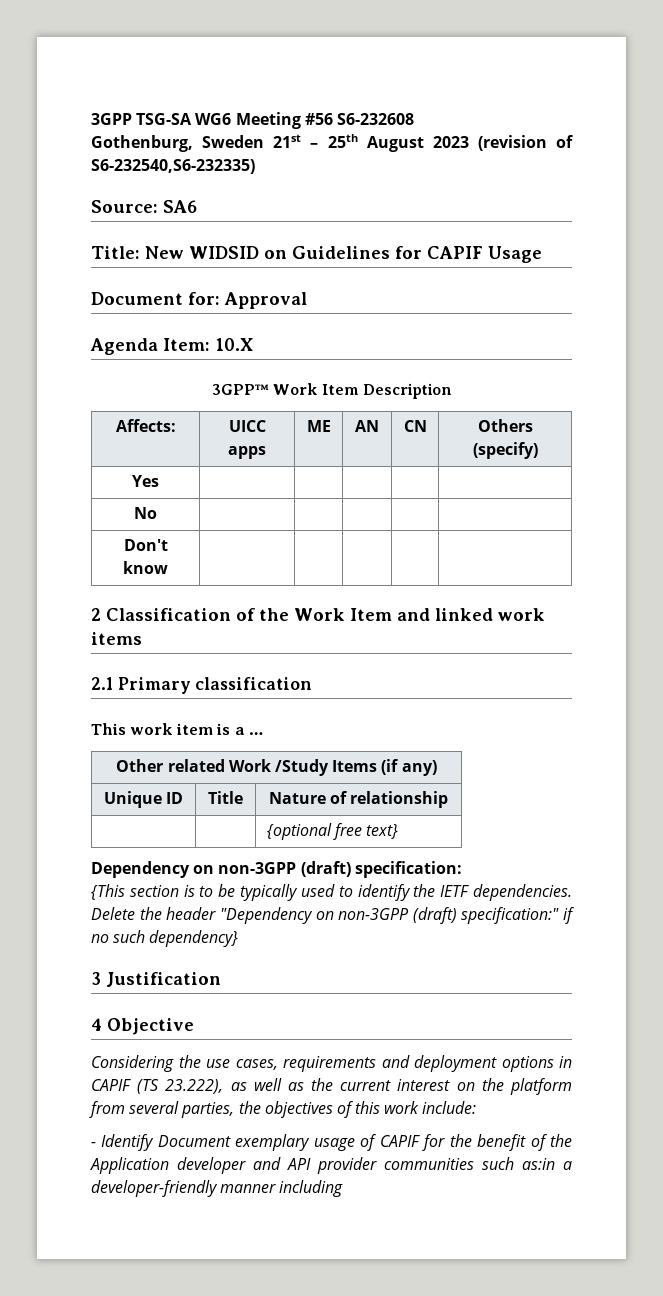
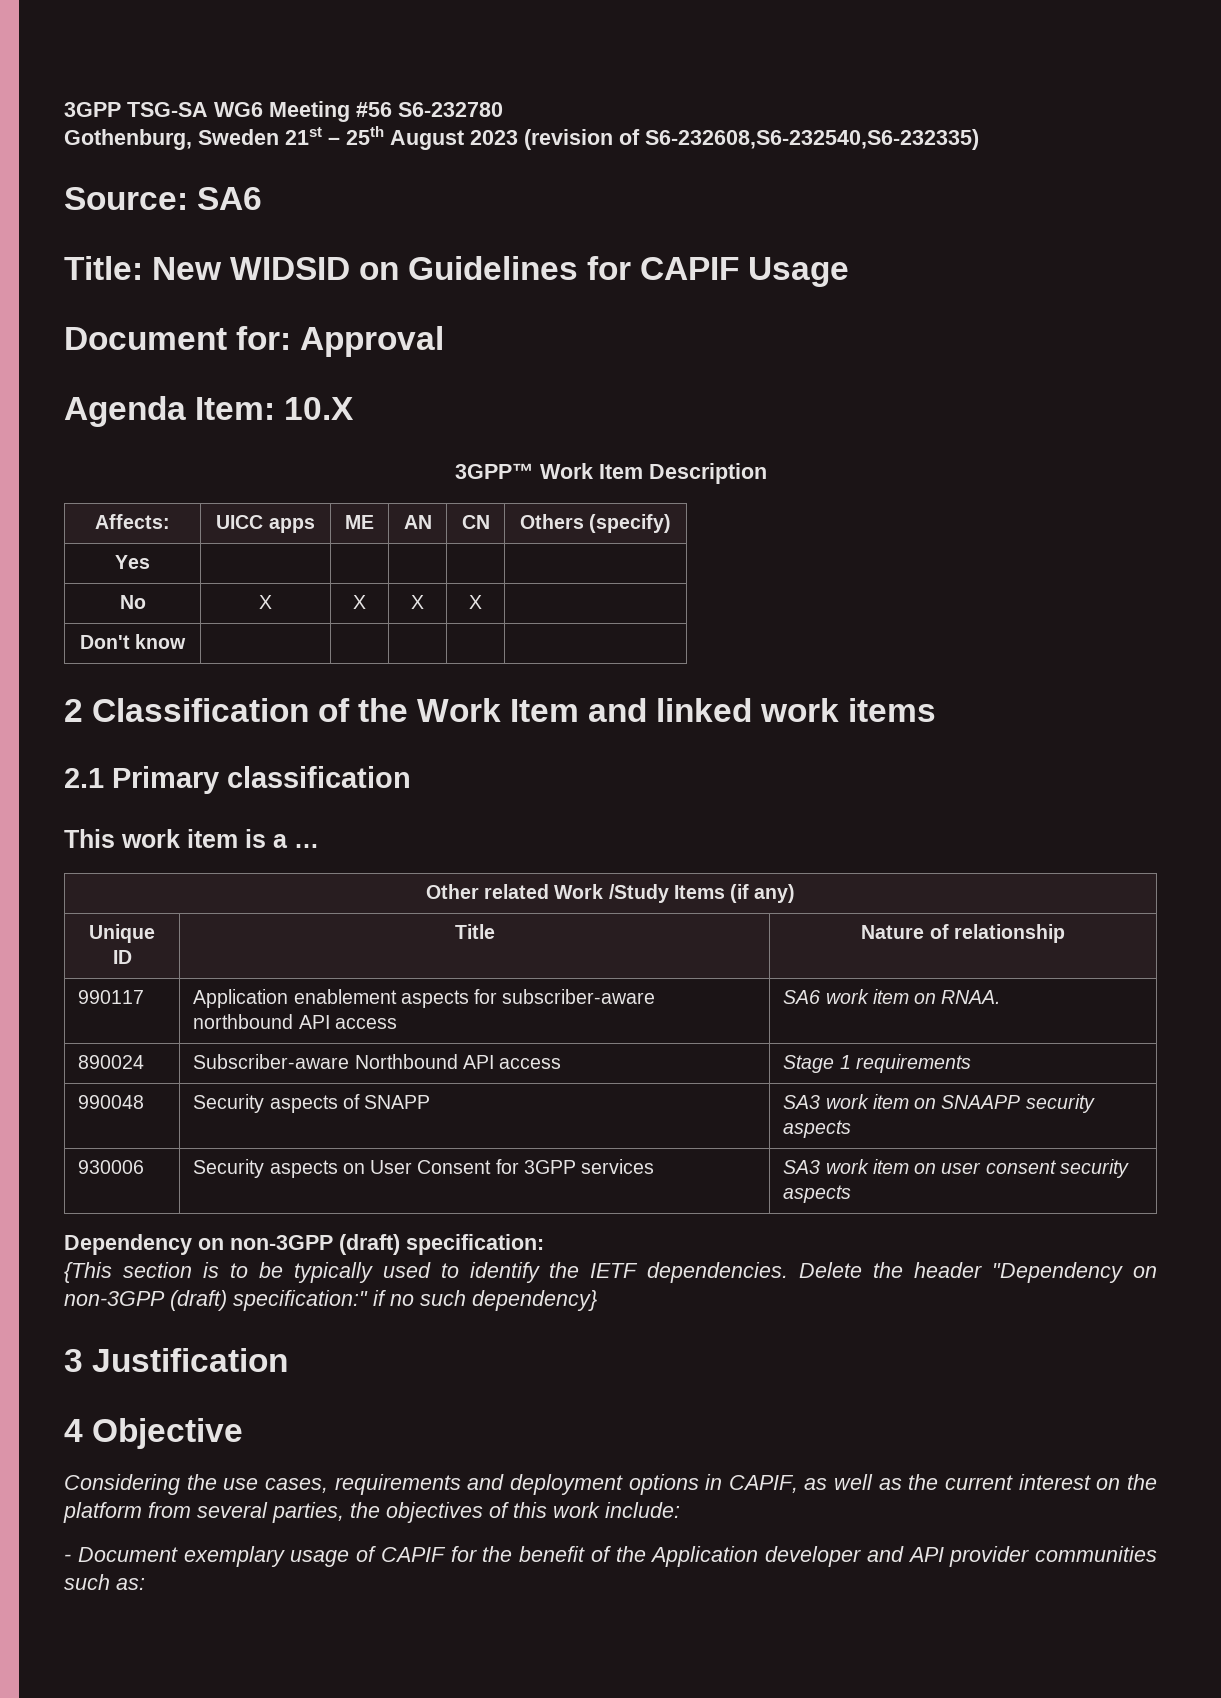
- 3GPP TSG-SA WG6 Meeting #56 S6-232608
+ 3GPP TSG-SA WG6 Meeting #56 S6-232780
- Gothenburg, Sweden 21st – 25th August 2023 (revision of S6-232540,S6-232335)
+ Gothenburg, Sweden 21st – 25th August 2023 (revision of S6-232608,S6-232540,S6-232335)
- No | | | | |
+ No | X | X | X | X |
- | | {optional free text}
+ 990117 | Application enablement aspects for subscriber-aware northbound API access | SA6 work item on RNAA.
+ 890024 | Subscriber-aware Northbound API access | Stage 1 requirements
+ 990048 | Security aspects of SNAPP | SA3 work item on SNAAPP security aspects
+ 930006 | Security aspects on User Consent for 3GPP services | SA3 work item on user consent security aspects
- Considering the use cases, requirements and deployment options in CAPIF (TS 23.222), as well as the current interest on the platform from several parties, the objectives of this work include:
+ Considering the use cases, requirements and deployment options in CAPIF, as well as the current interest on the platform from several parties, the objectives of this work include:
- - Identify Document exemplary usage of CAPIF for the benefit of the Application developer and API provider communities such as:in a developer-friendly manner including
+ - Document exemplary usage of CAPIF for the benefit of the Application developer and API provider communities such as:

